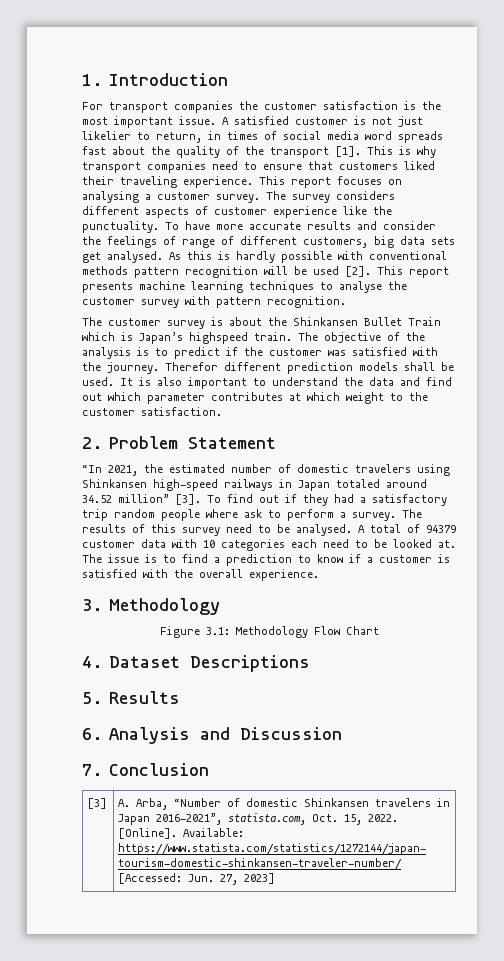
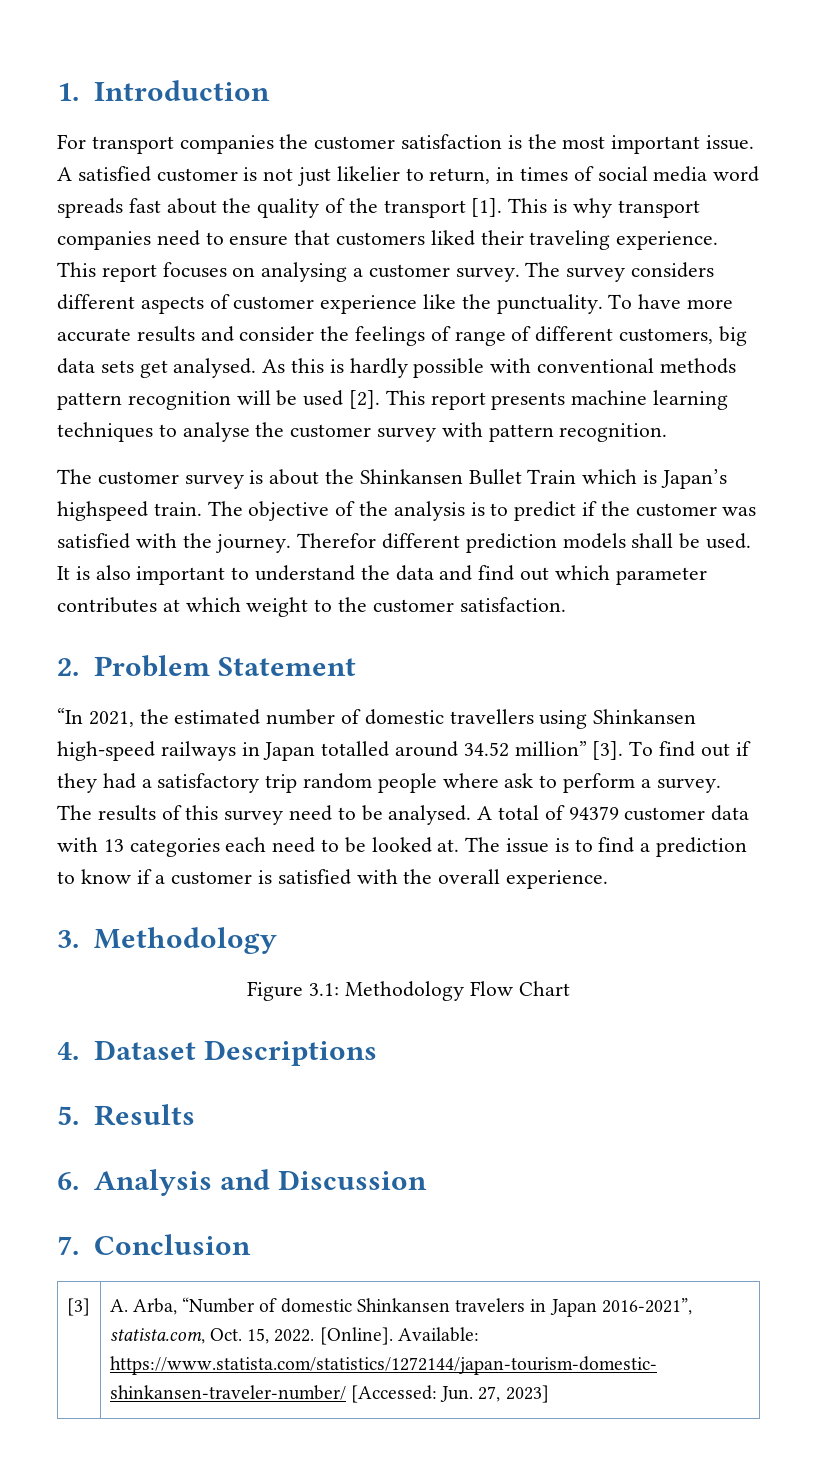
- “In 2021, the estimated number of domestic travelers using Shinkansen high-speed railways in Japan totaled around 34.52 million” [3].
+ “In 2021, the estimated number of domestic travellers using Shinkansen high-speed railways in Japan totalled around 34.52 million” [3].
- A total of 94379 customer data with 10 categories each need to be looked at.
+ A total of 94379 customer data with 13 categories each need to be looked at.

